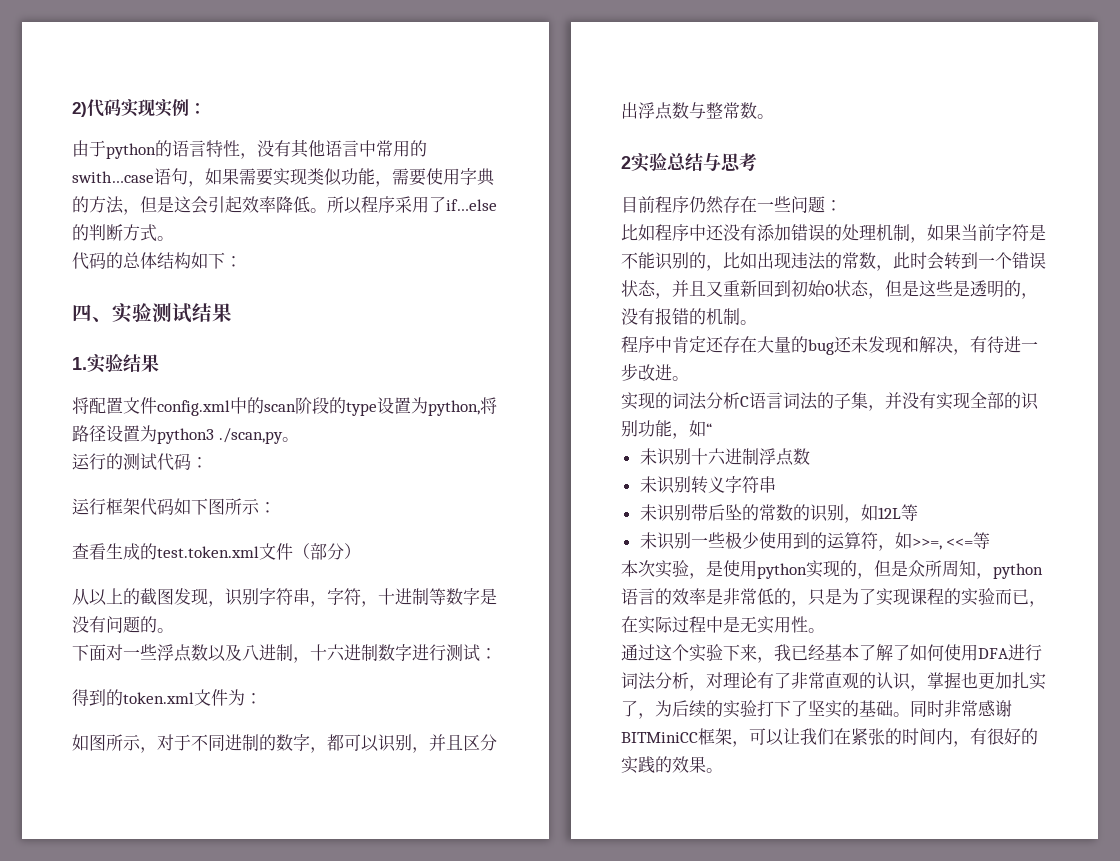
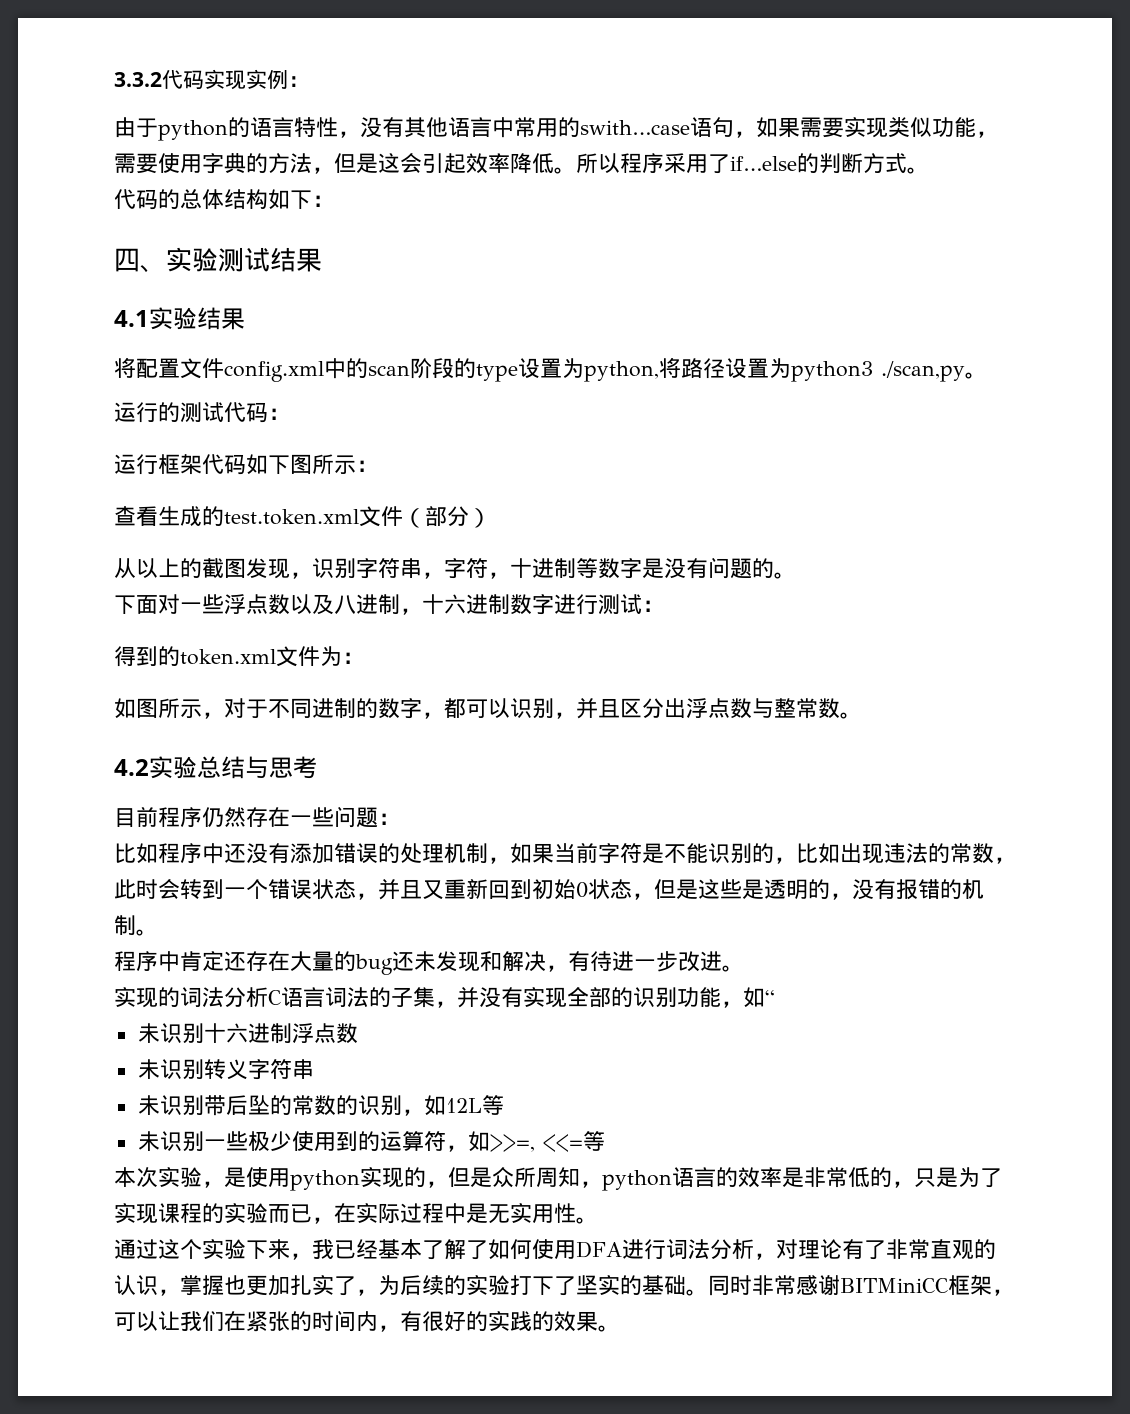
- 2)代码实现实例：
+ 3.3.2代码实现实例：
- 1.实验结果
+ 4.1实验结果
- 2实验总结与思考
+ 4.2实验总结与思考

